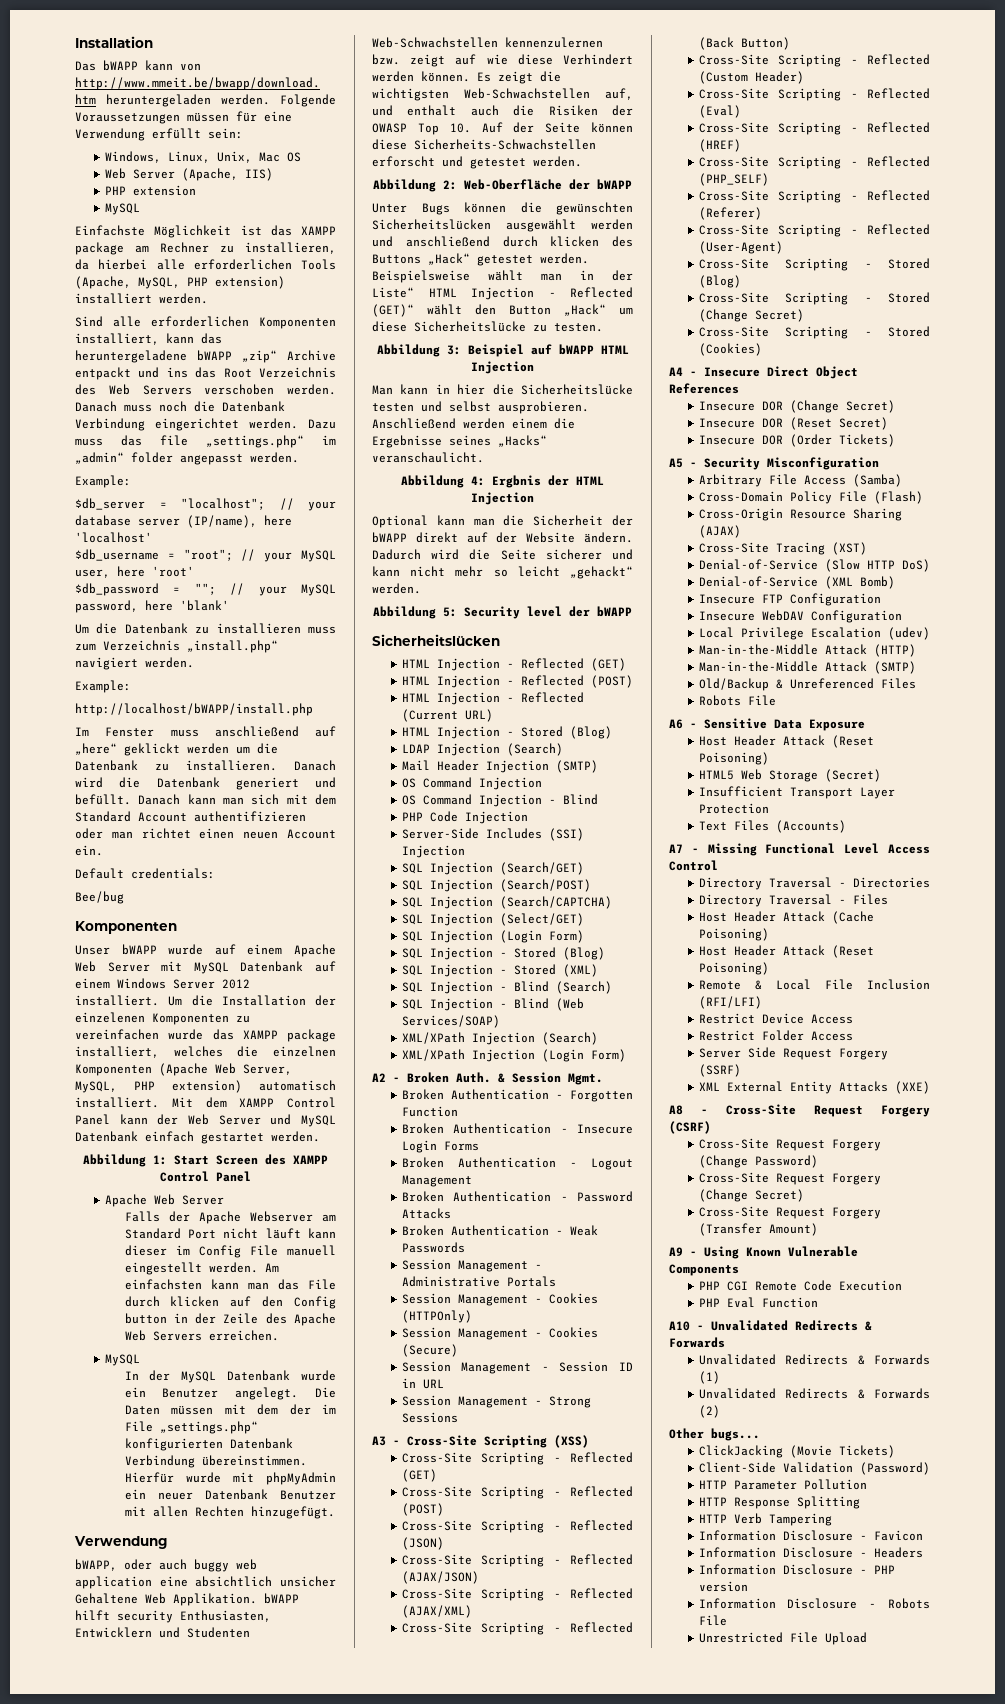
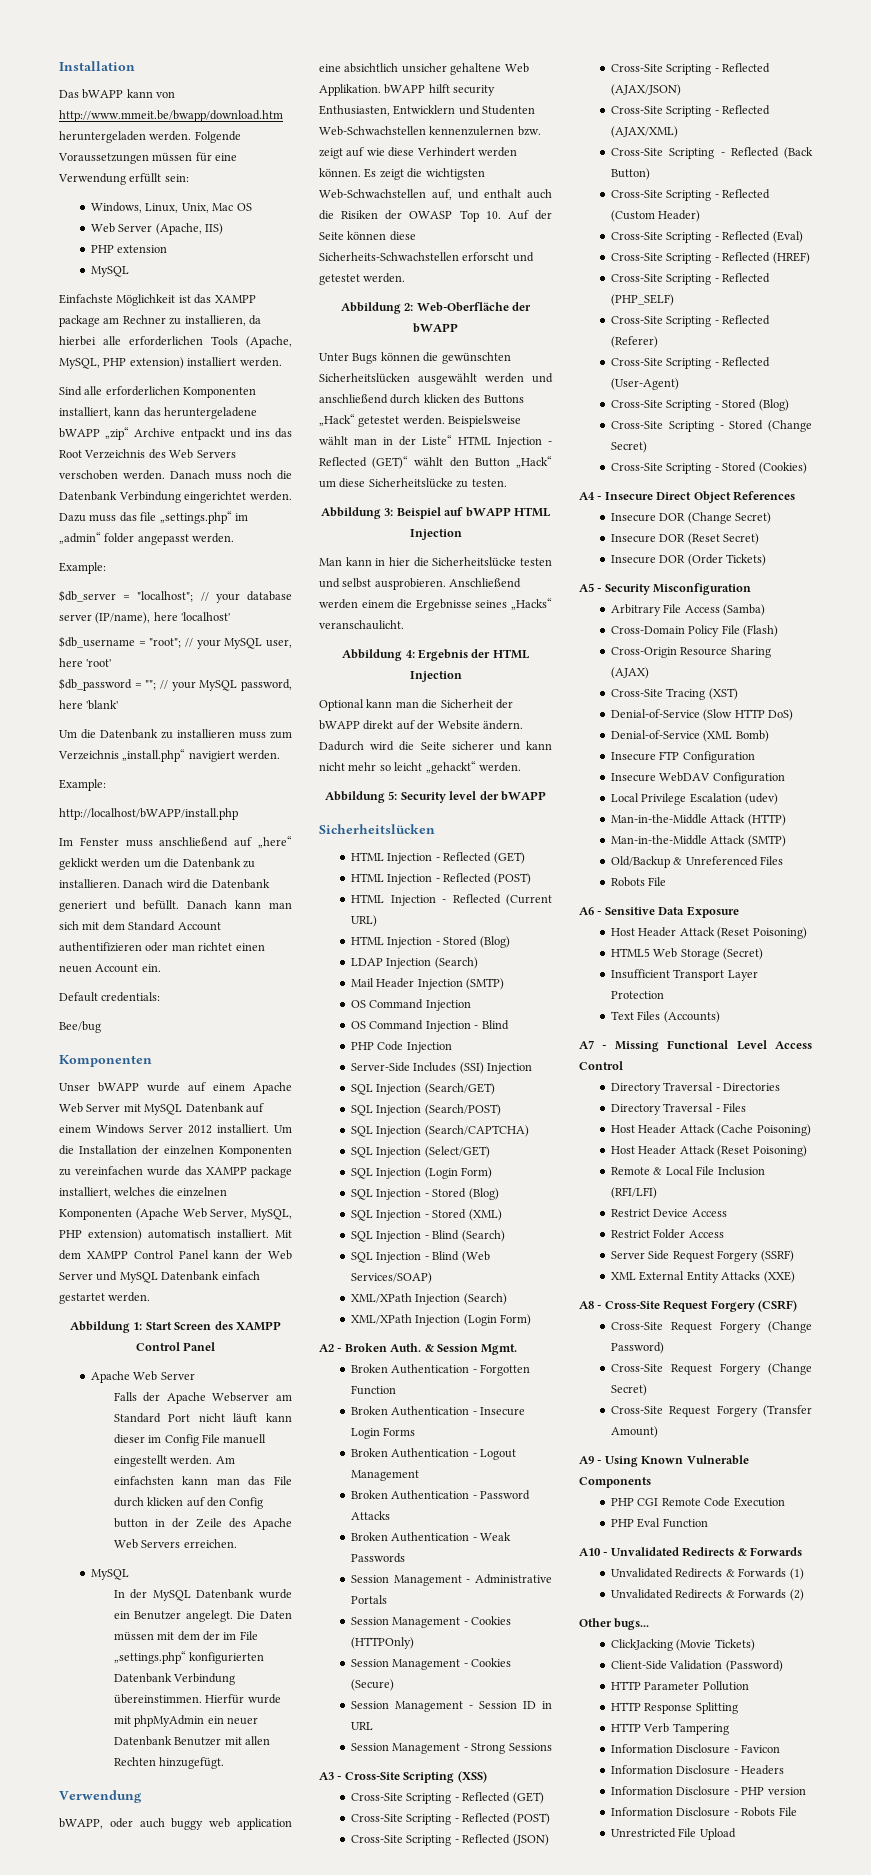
- Um die Installation der einzelenen Komponenten zu vereinfachen wurde das XAMPP package installiert, welches die einzelnen Komponenten (Apache Web Server, MySQL, PHP extension) automatisch installiert.
+ Um die Installation der einzelnen Komponenten zu vereinfachen wurde das XAMPP package installiert, welches die einzelnen Komponenten (Apache Web Server, MySQL, PHP extension) automatisch installiert.
- bWAPP, oder auch buggy web application eine absichtlich unsicher Gehaltene Web Applikation. bWAPP hilft security Enthusiasten, Entwicklern und Studenten Web-Schwachstellen kennenzulernen bzw. zeigt auf wie diese Verhindert werden können.
+ bWAPP, oder auch buggy web application eine absichtlich unsicher gehaltene Web Applikation. bWAPP hilft security Enthusiasten, Entwicklern und Studenten Web-Schwachstellen kennenzulernen bzw. zeigt auf wie diese Verhindert werden können.
- Abbildung 4: Ergbnis der HTML Injection
+ Abbildung 4: Ergebnis der HTML Injection

